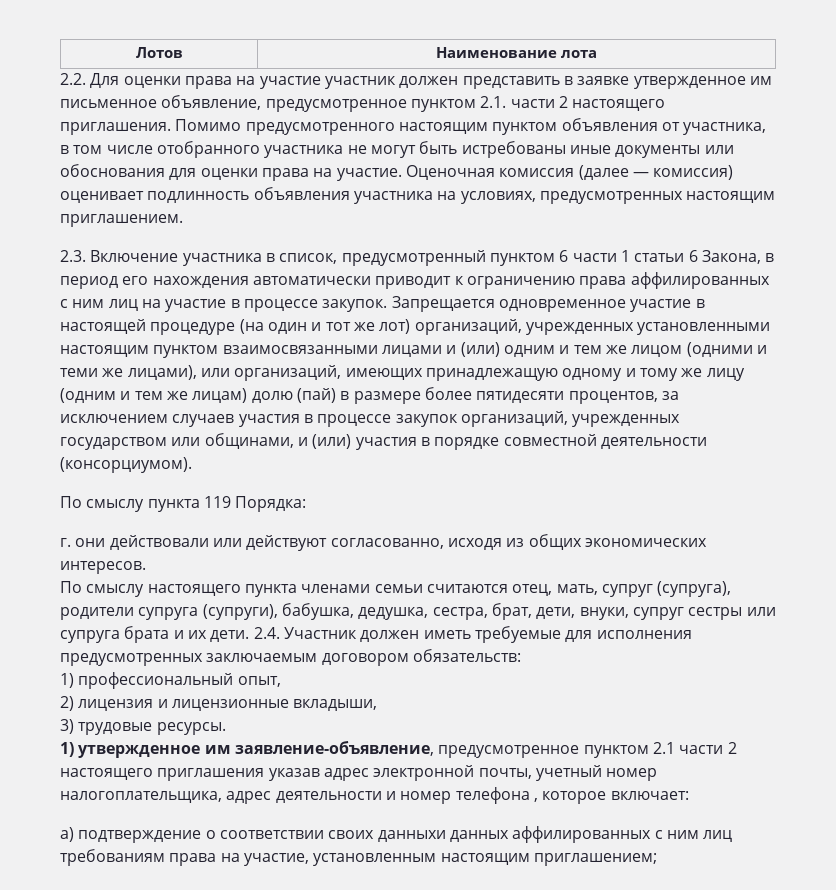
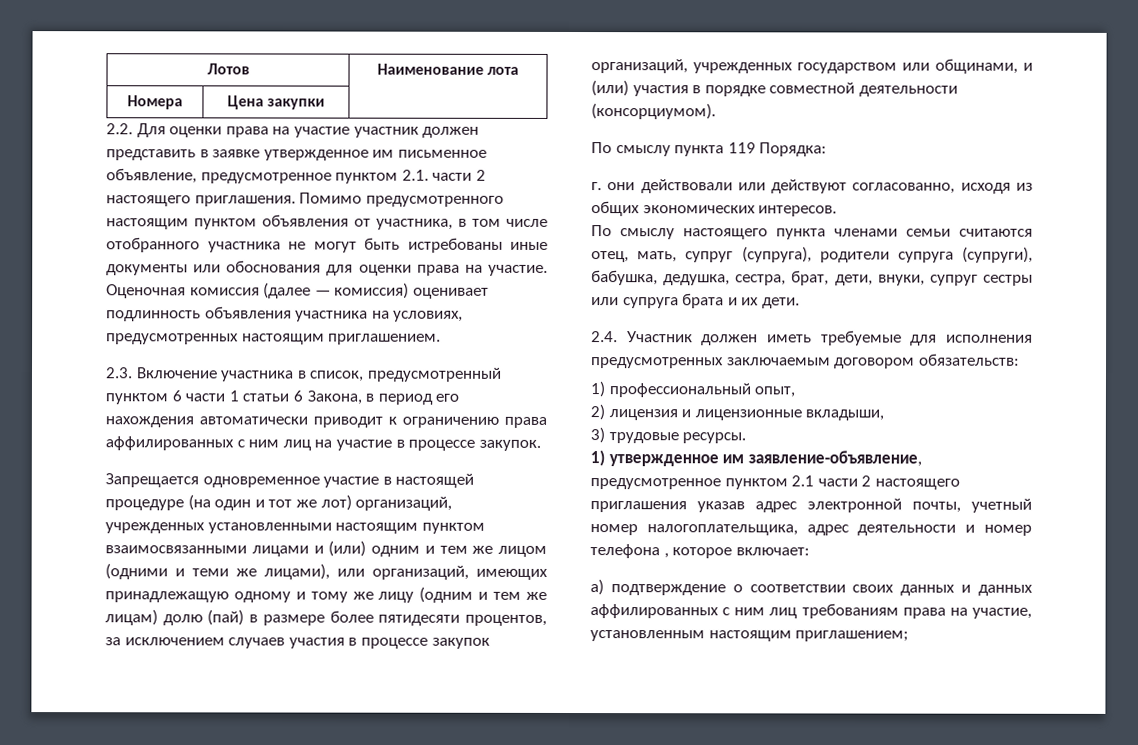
+ Номера | Цена закупки |
- 2.3. Включение участника в список, предусмотренный пунктом 6 части 1 статьи 6 Закона, в период его нахождения автоматически приводит к ограничению права аффилированных с ним лиц на участие в процессе закупок. Запрещается одновременное участие в настоящей процедуре (на один и тот же лот) организаций, учрежденных установленными настоящим пунктом взаимосвязанными лицами и (или) одним и тем же лицом (одними и теми же лицами), или организаций, имеющих принадлежащую одному и тому же лицу (одним и тем же лицам) долю (пай) в размере более пятидесяти процентов, за исключением случаев участия в процессе закупок организаций, учрежденных государством или общинами, и (или) участия в порядке совместной деятельности (консорциумом).
+ 2.3. Включение участника в список, предусмотренный пунктом 6 части 1 статьи 6 Закона, в период его нахождения автоматически приводит к ограничению права аффилированных с ним лиц на участие в процессе закупок.
+ Запрещается одновременное участие в настоящей процедуре (на один и тот же лот) организаций, учрежденных установленными настоящим пунктом взаимосвязанными лицами и (или) одним и тем же лицом (одними и теми же лицами), или организаций, имеющих принадлежащую одному и тому же лицу (одним и тем же лицам) долю (пай) в размере более пятидесяти процентов, за исключением случаев участия в процессе закупок организаций, учрежденных государством или общинами, и (или) участия в порядке совместной деятельности (консорциумом).
- По смыслу настоящего пункта членами семьи считаются отец, мать, супруг (супруга), родители супруга (супруги), бабушка, дедушка, сестра, брат, дети, внуки, супруг сестры или супруга брата и их дети. 2.4. Участник должен иметь требуемые для исполнения предусмотренных заключаемым договором обязательств:
+ По смыслу настоящего пункта членами семьи считаются отец, мать, супруг (супруга), родители супруга (супруги), бабушка, дедушка, сестра, брат, дети, внуки, супруг сестры или супруга брата и их дети.
+ 2.4. Участник должен иметь требуемые для исполнения предусмотренных заключаемым договором обязательств:
- а) подтверждение о соответствии своих данныхи данных аффилированных с ним лиц требованиям права на участие, установленным настоящим приглашением;
+ а) подтверждение о соответствии своих данных и данных аффилированных с ним лиц требованиям права на участие, установленным настоящим приглашением;

